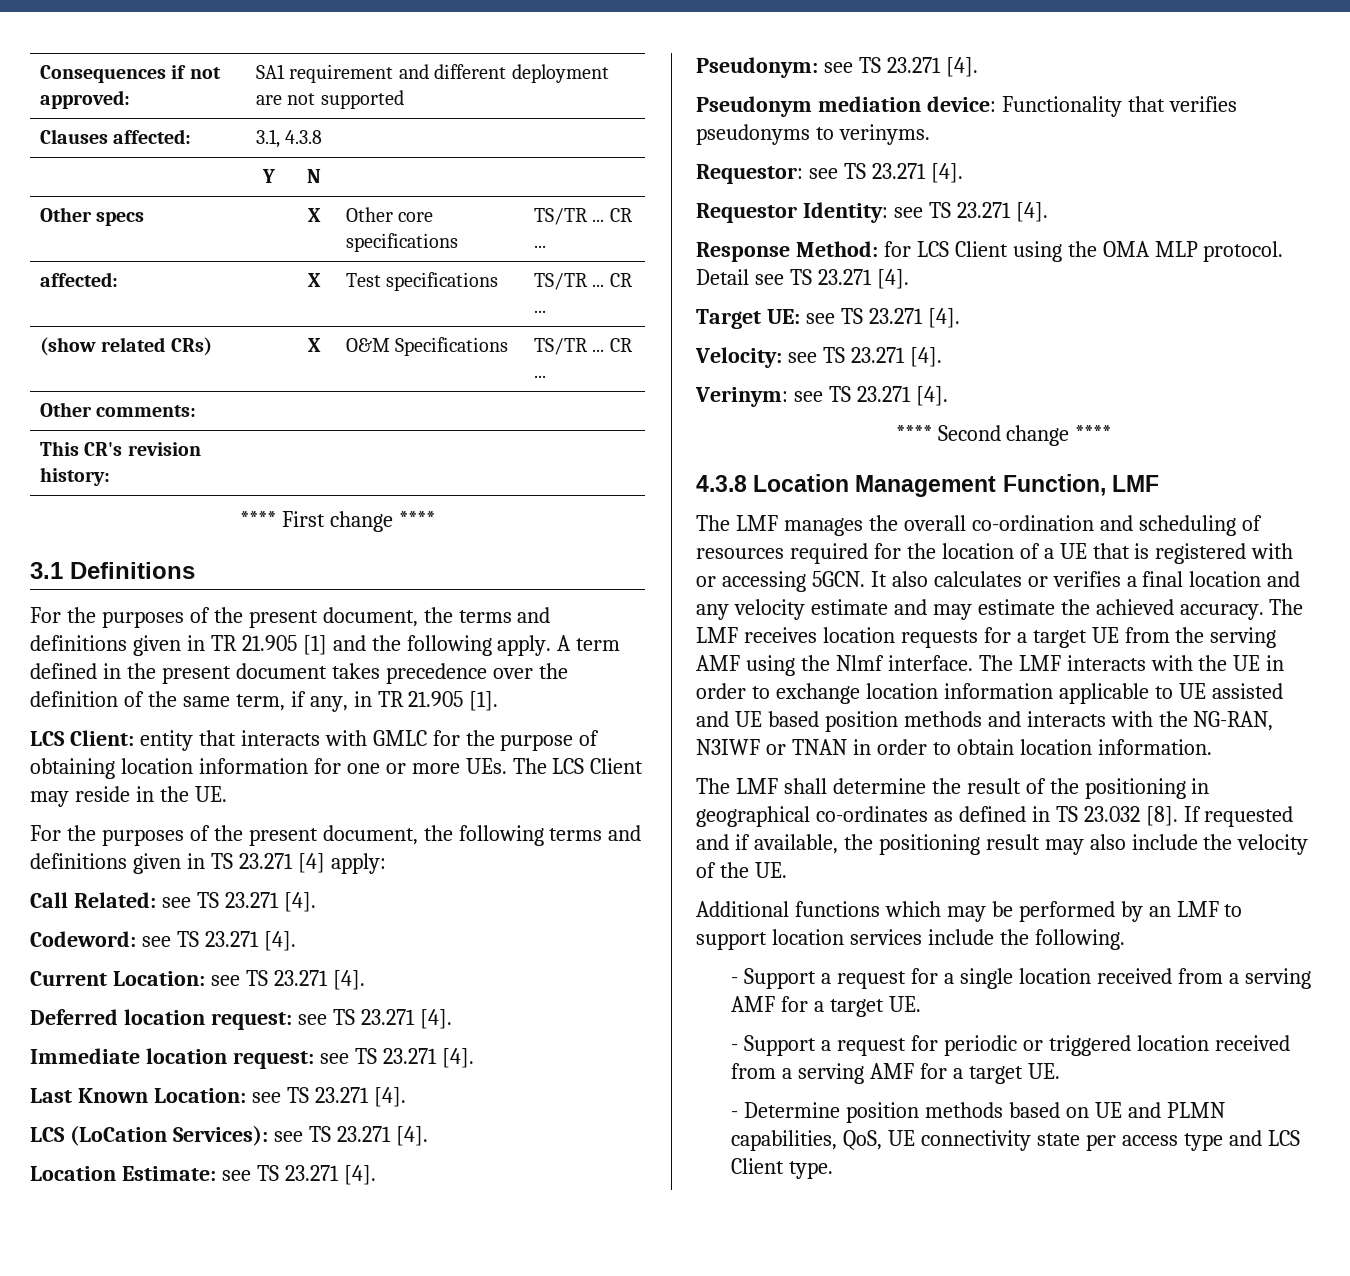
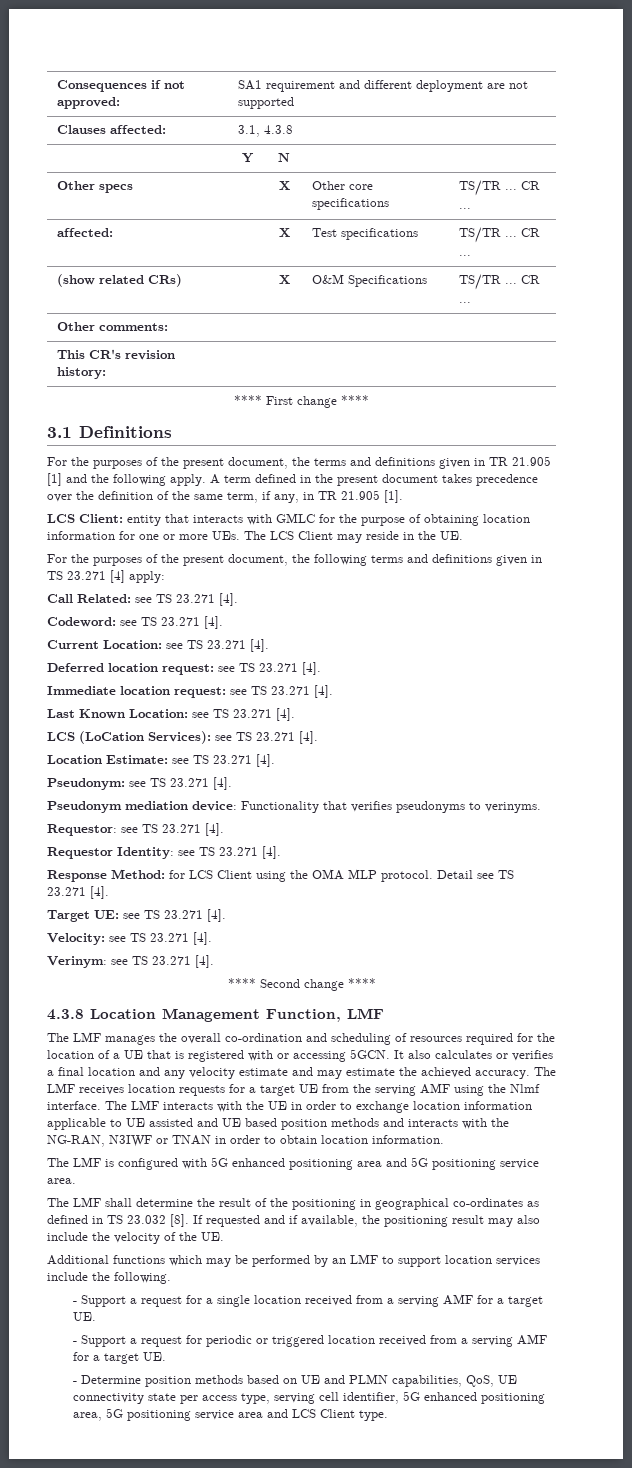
+ The LMF is configured with 5G enhanced positioning area and 5G positioning service area.
- - Determine position methods based on UE and PLMN capabilities, QoS, UE connectivity state per access type and LCS Client type.
+ - Determine position methods based on UE and PLMN capabilities, QoS, UE connectivity state per access type, serving cell identifier, 5G enhanced positioning area, 5G positioning service area and LCS Client type.

